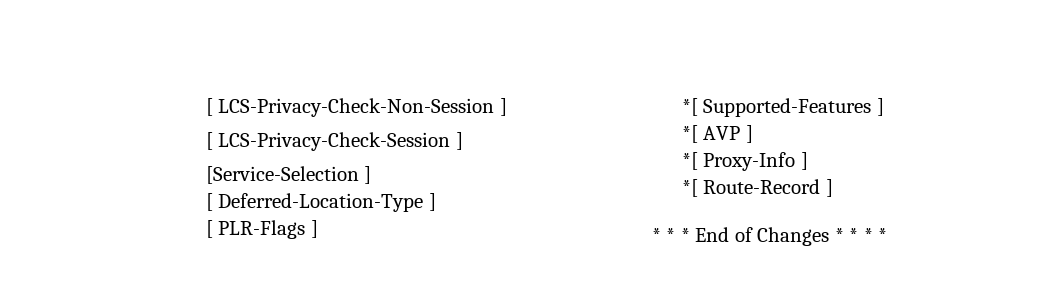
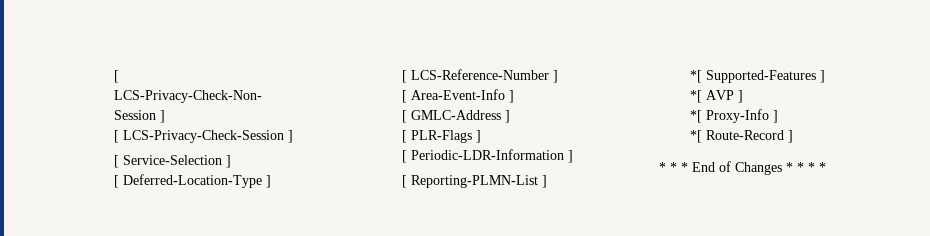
- [Service-Selection ]
+ [ Service-Selection ]
+ [ LCS-Reference-Number ]
+ [ Area-Event-Info ]
+ [ GMLC-Address ]
  [ PLR-Flags ]
+ [ Periodic-LDR-Information ]
+ [ Reporting-PLMN-List ]

